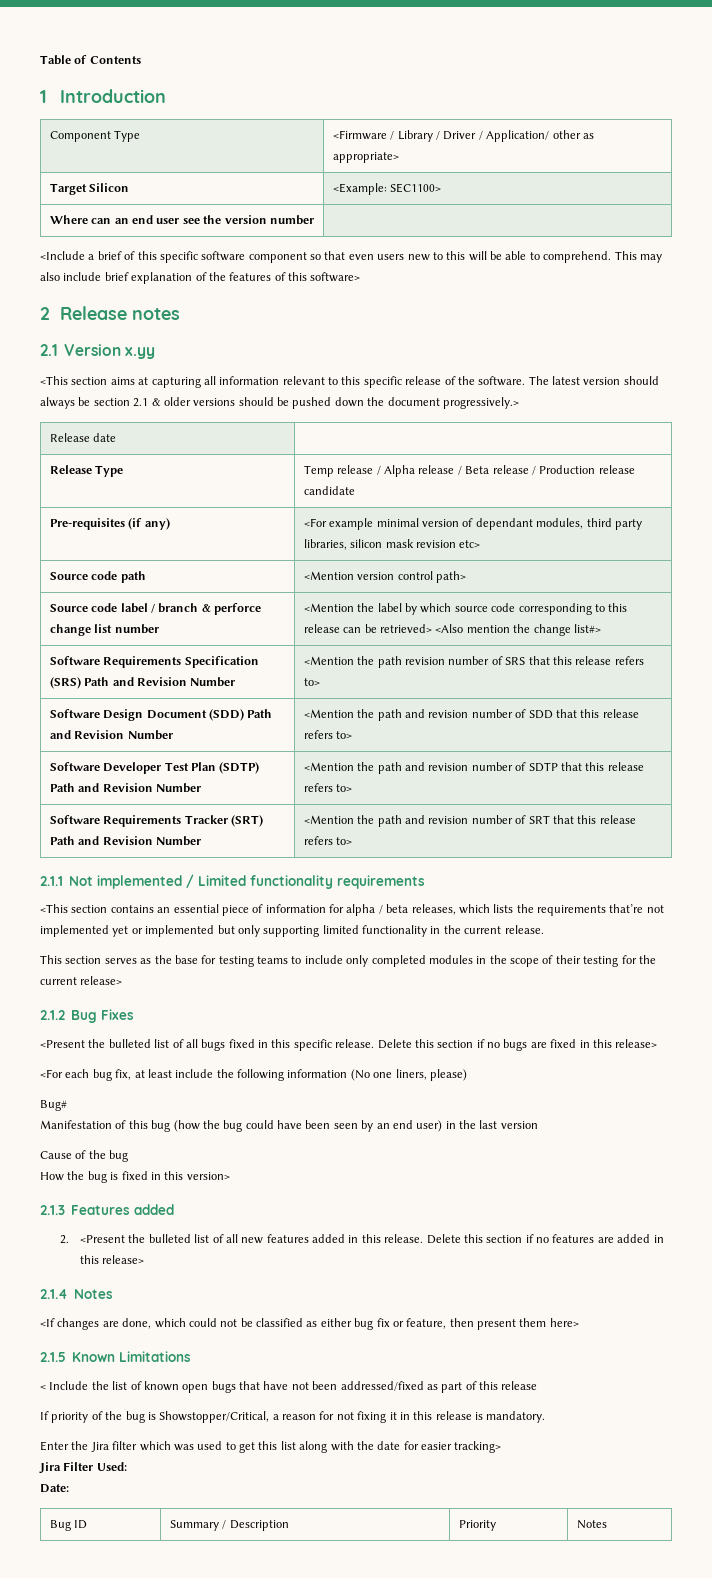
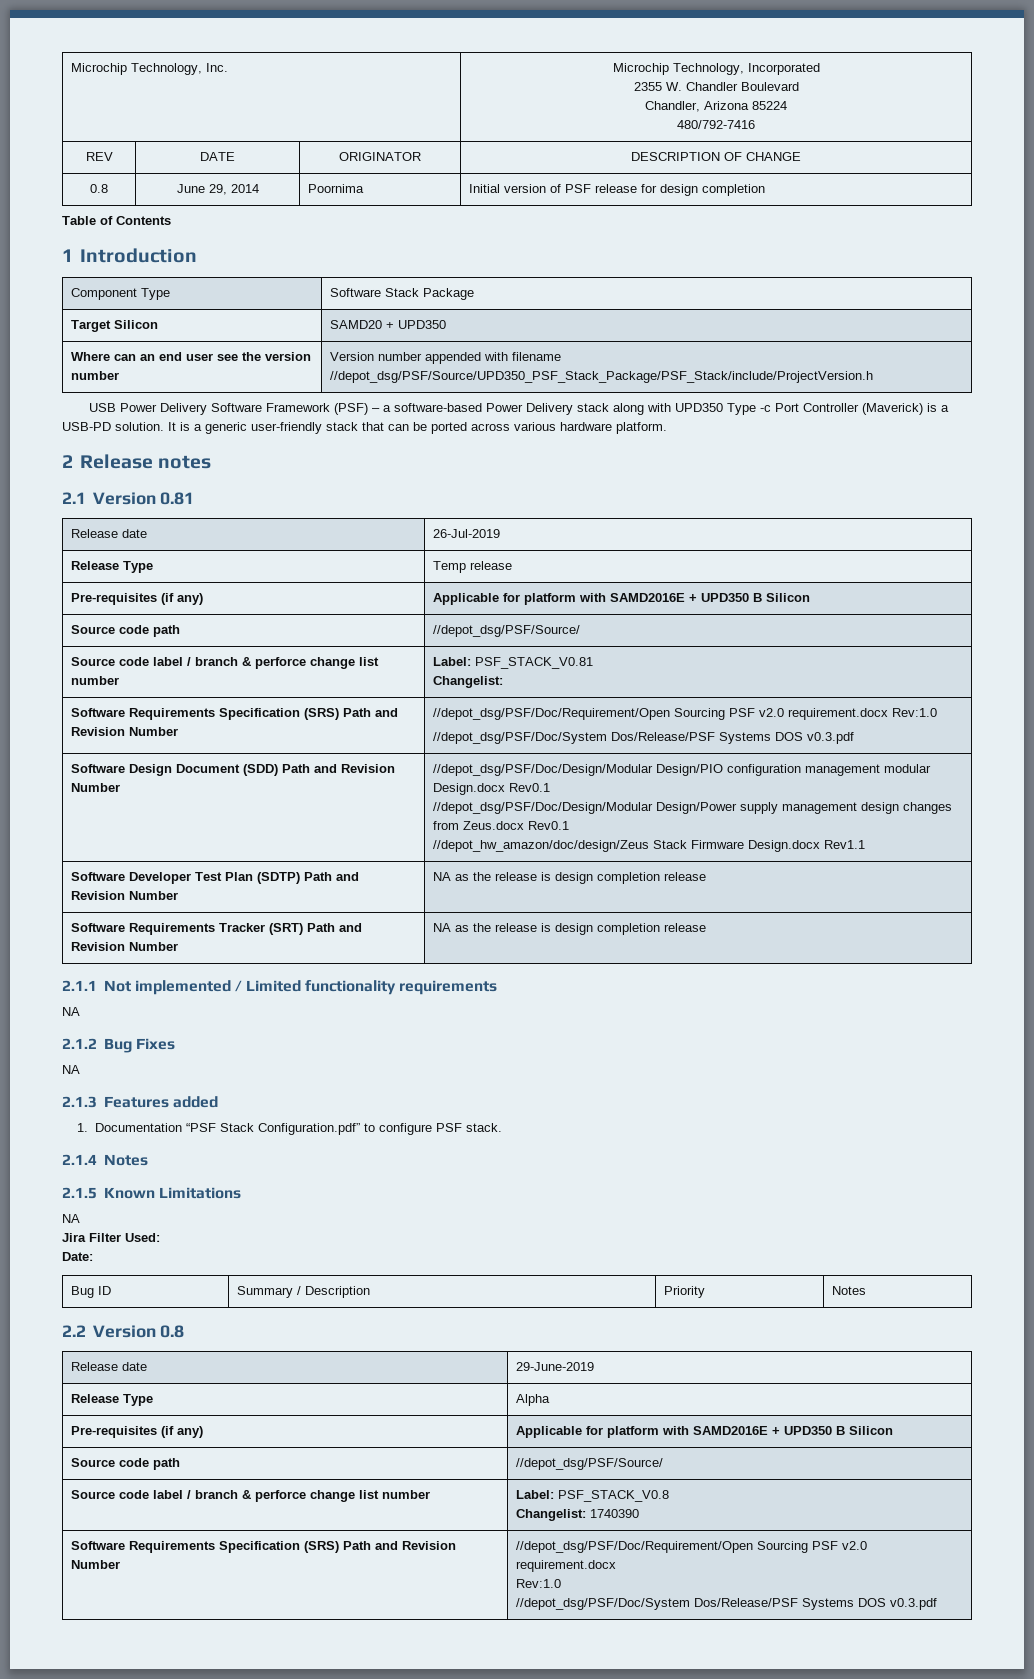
+ Microchip Technology, Inc. | Microchip Technology, Incorporated
+ 2355 W. Chandler Boulevard
+ Chandler, Arizona 85224
+ 480/792-7416
+ REV | DATE | ORIGINATOR | DESCRIPTION OF CHANGE
+ 0.8 | June 29, 2014 | Poornima | Initial version of PSF release for design completion
- Component Type | <Firmware / Library / Driver / Application/ other as appropriate>
+ Component Type | Software Stack Package
- Target Silicon | <Example: SEC1100>
+ Target Silicon | SAMD20 + UPD350
- Where can an end user see the version number |
- <Include a brief of this specific software component so that even users new to this will be able to comprehend. This may also include brief explanation of the features of this software>
+ Where can an end user see the version number | Version number appended with filename //depot_dsg/PSF/Source/UPD350_PSF_Stack_Package/PSF_Stack/include/ProjectVersion.h
+ USB Power Delivery Software Framework (PSF) – a software-based Power Delivery stack along with UPD350 Type -c Port Controller (Maverick) is a USB-PD solution. It is a generic user-friendly stack that can be ported across various hardware platform.
- 2.1 Version x.yy
- <This section aims at capturing all information relevant to this specific release of the software. The latest version should always be section 2.1 & older versions should be pushed down the document progressively.>
- Release date |
+ 2.1 Version 0.81
+ Release date | 26-Jul-2019
- Release Type | Temp release / Alpha release / Beta release / Production release candidate
- Pre-requisites (if any) | <For example minimal version of dependant modules, third party libraries, silicon mask revision etc>
- Source code path | <Mention version control path>
+ Release Type | Temp release
+ Pre-requisites (if any) | Applicable for platform with SAMD2016E + UPD350 B Silicon
+ Source code path | //depot_dsg/PSF/Source/
- Source code label / branch & perforce change list number | <Mention the label by which source code corresponding to this release can be retrieved> <Also mention the change list#>
- Software Requirements Specification (SRS) Path and Revision Number | <Mention the path revision number of SRS that this release refers to>
+ Source code label / branch & perforce change list number | Label: PSF_STACK_V0.81
+ Changelist:
+ Software Requirements Specification (SRS) Path and Revision Number | //depot_dsg/PSF/Doc/Requirement/Open Sourcing PSF v2.0 requirement.docx Rev:1.0
+ //depot_dsg/PSF/Doc/System Dos/Release/PSF Systems DOS v0.3.pdf
- Software Design Document (SDD) Path and Revision Number | <Mention the path and revision number of SDD that this release refers to>
+ Software Design Document (SDD) Path and Revision Number | //depot_dsg/PSF/Doc/Design/Modular Design/PIO configuration management modular Design.docx Rev0.1
+ //depot_dsg/PSF/Doc/Design/Modular Design/Power supply management design changes from Zeus.docx Rev0.1
+ //depot_hw_amazon/doc/design/Zeus Stack Firmware Design.docx Rev1.1
- Software Developer Test Plan (SDTP) Path and Revision Number | <Mention the path and revision number of SDTP that this release refers to>
+ Software Developer Test Plan (SDTP) Path and Revision Number | NA as the release is design completion release
- Software Requirements Tracker (SRT) Path and Revision Number | <Mention the path and revision number of SRT that this release refers to>
+ Software Requirements Tracker (SRT) Path and Revision Number | NA as the release is design completion release
  2.1.1 Not implemented / Limited functionality requirements
- <This section contains an essential piece of information for alpha / beta releases, which lists the requirements that’re not implemented yet or implemented but only supporting limited functionality in the current release.
- This section serves as the base for testing teams to include only completed modules in the scope of their testing for the current release>
+ NA
  2.1.2 Bug Fixes
- <Present the bulleted list of all bugs fixed in this specific release. Delete this section if no bugs are fixed in this release>
- <For each bug fix, at least include the following information (No one liners, please)
- Bug#
- Manifestation of this bug (how the bug could have been seen by an end user) in the last version
- Cause of the bug
- How the bug is fixed in this version>
+ NA
  2.1.3 Features added
- 2. <Present the bulleted list of all new features added in this release. Delete this section if no features are added in this release>
+ 1. Documentation “PSF Stack Configuration.pdf” to configure PSF stack.
  2.1.4 Notes
- <If changes are done, which could not be classified as either bug fix or feature, then present them here>
  2.1.5 Known Limitations
- < Include the list of known open bugs that have not been addressed/fixed as part of this release
- If priority of the bug is Showstopper/Critical, a reason for not fixing it in this release is mandatory.
- Enter the Jira filter which was used to get this list along with the date for easier tracking>
+ NA
+ 2.2 Version 0.8
+ Release date | 29-June-2019
+ Release Type | Alpha
+ Pre-requisites (if any) | Applicable for platform with SAMD2016E + UPD350 B Silicon
+ Source code path | //depot_dsg/PSF/Source/
+ Source code label / branch & perforce change list number | Label: PSF_STACK_V0.8
+ Changelist: 1740390
+ Software Requirements Specification (SRS) Path and Revision Number | //depot_dsg/PSF/Doc/Requirement/Open Sourcing PSF v2.0 requirement.docx
+ Rev:1.0
+ //depot_dsg/PSF/Doc/System Dos/Release/PSF Systems DOS v0.3.pdf

